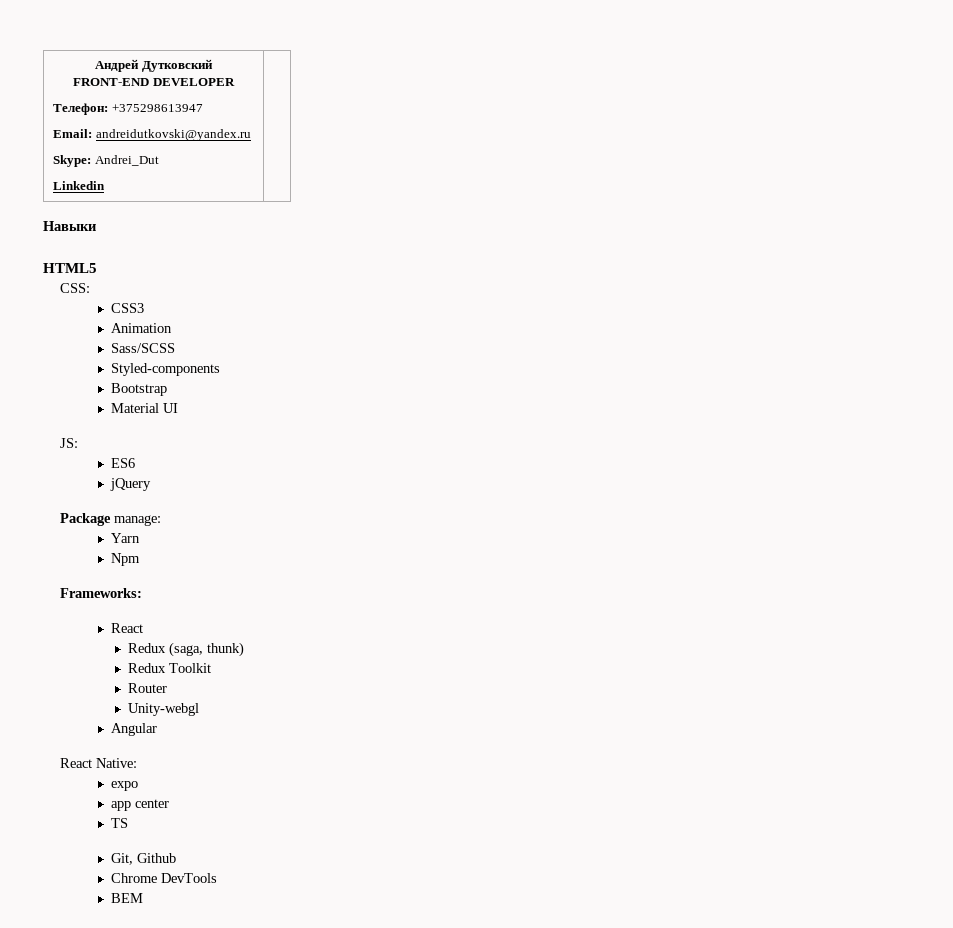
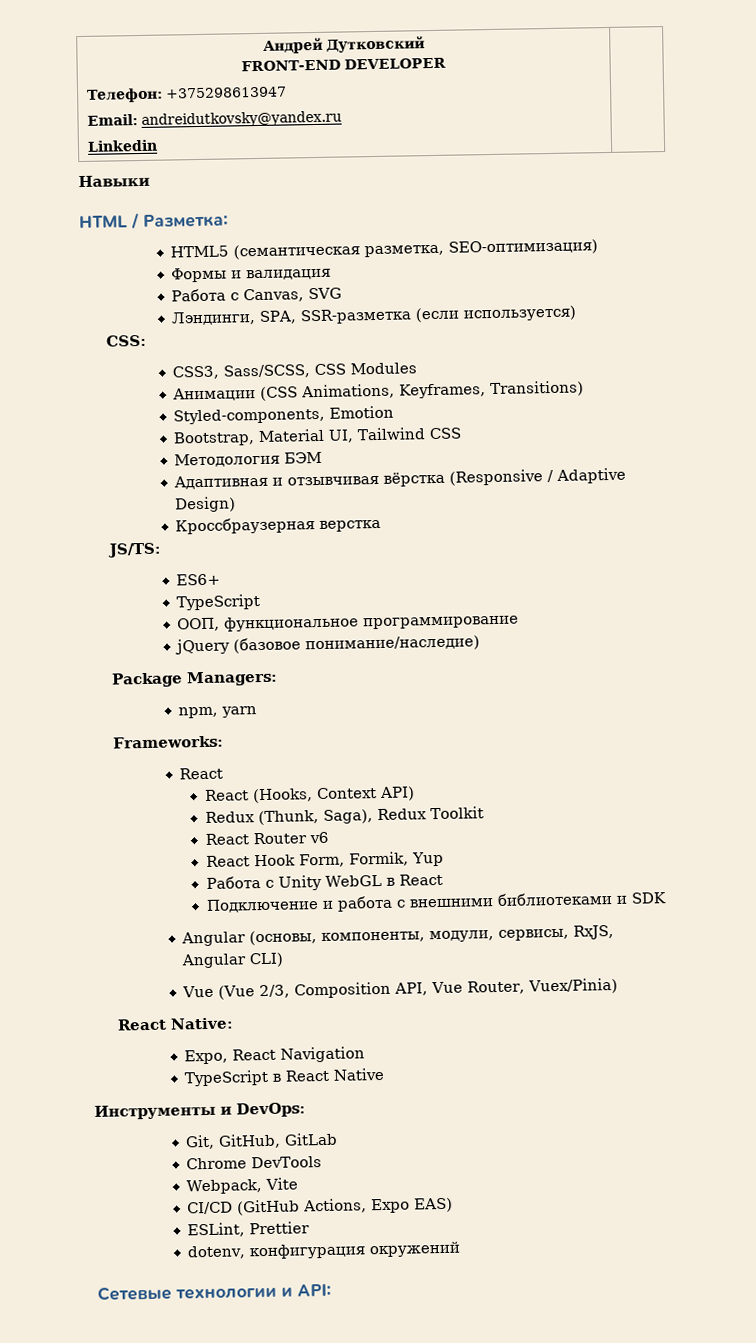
  Андрей Дутковский
  FRONT-END DEVELOPER
  Телефон: +375298613947
- Email: andreidutkovski@yandex.ru
- Skype: Andrei_Dut
+ Email: andreidutkovsky@yandex.ru
- HTML5
+ HTML / Разметка:
+ HTML5 (семантическая разметка, SEO-оптимизация)
+ Формы и валидация
+ Работа с Canvas, SVG
+ Лэндинги, SPA, SSR-разметка (если используется)
  CSS:
- CSS3
- Animation
- Sass/SCSS
- Styled-components
- Bootstrap
- Material UI
- JS:
- ES6
+ CSS3, Sass/SCSS, CSS Modules
+ Анимации (CSS Animations, Keyframes, Transitions)
+ Styled-components, Emotion
+ Bootstrap, Material UI, Tailwind CSS
+ Методология БЭМ
+ Адаптивная и отзывчивая вёрстка (Responsive / Adaptive Design)
+ Кроссбраузерная верстка
+ JS/TS:
+ ES6+
+ TypeScript
+ ООП, функциональное программирование
- jQuery
+ jQuery (базовое понимание/наследие)
- Package manage:
- Yarn
- Npm
+ Package Managers:
+ npm, yarn
- Redux (saga, thunk)
- Redux Toolkit
+ React (Hooks, Context API)
+ Redux (Thunk, Saga), Redux Toolkit
- Router
- Unity-webgl
- Angular
+ React Router v6
+ React Hook Form, Formik, Yup
+ Работа с Unity WebGL в React
+ Подключение и работа с внешними библиотеками и SDK
+ Angular (основы, компоненты, модули, сервисы, RxJS, Angular CLI)
+ Vue (Vue 2/3, Composition API, Vue Router, Vuex/Pinia)
  React Native:
- expo
- app center
- TS
+ Expo, React Navigation
+ TypeScript в React Native
+ Инструменты и DevOps:
- Git, Github
+ Git, GitHub, GitLab
- BEM
+ Webpack, Vite
+ CI/CD (GitHub Actions, Expo EAS)
+ ESLint, Prettier
+ dotenv, конфигурация окружений
+ Сетевые технологии и API:

